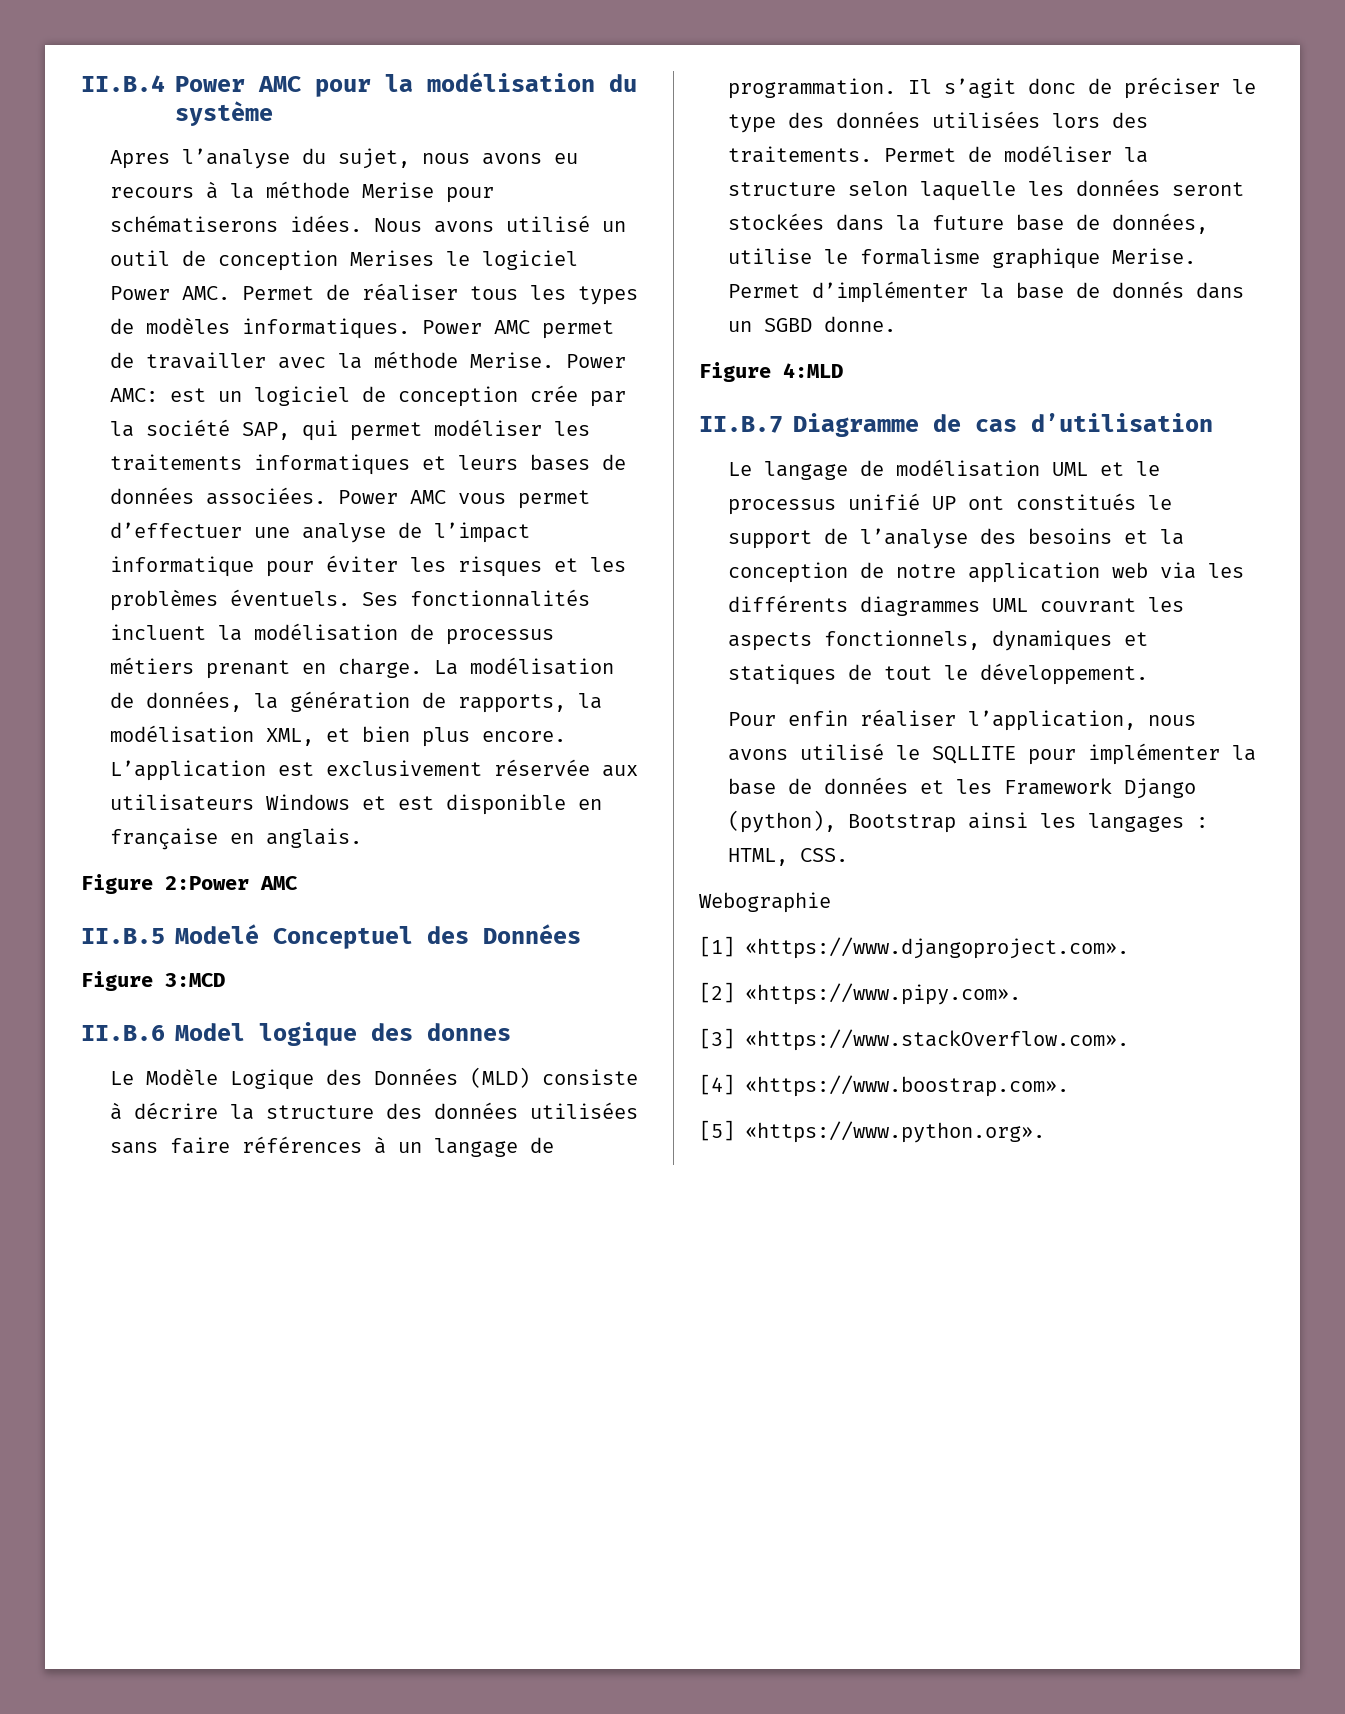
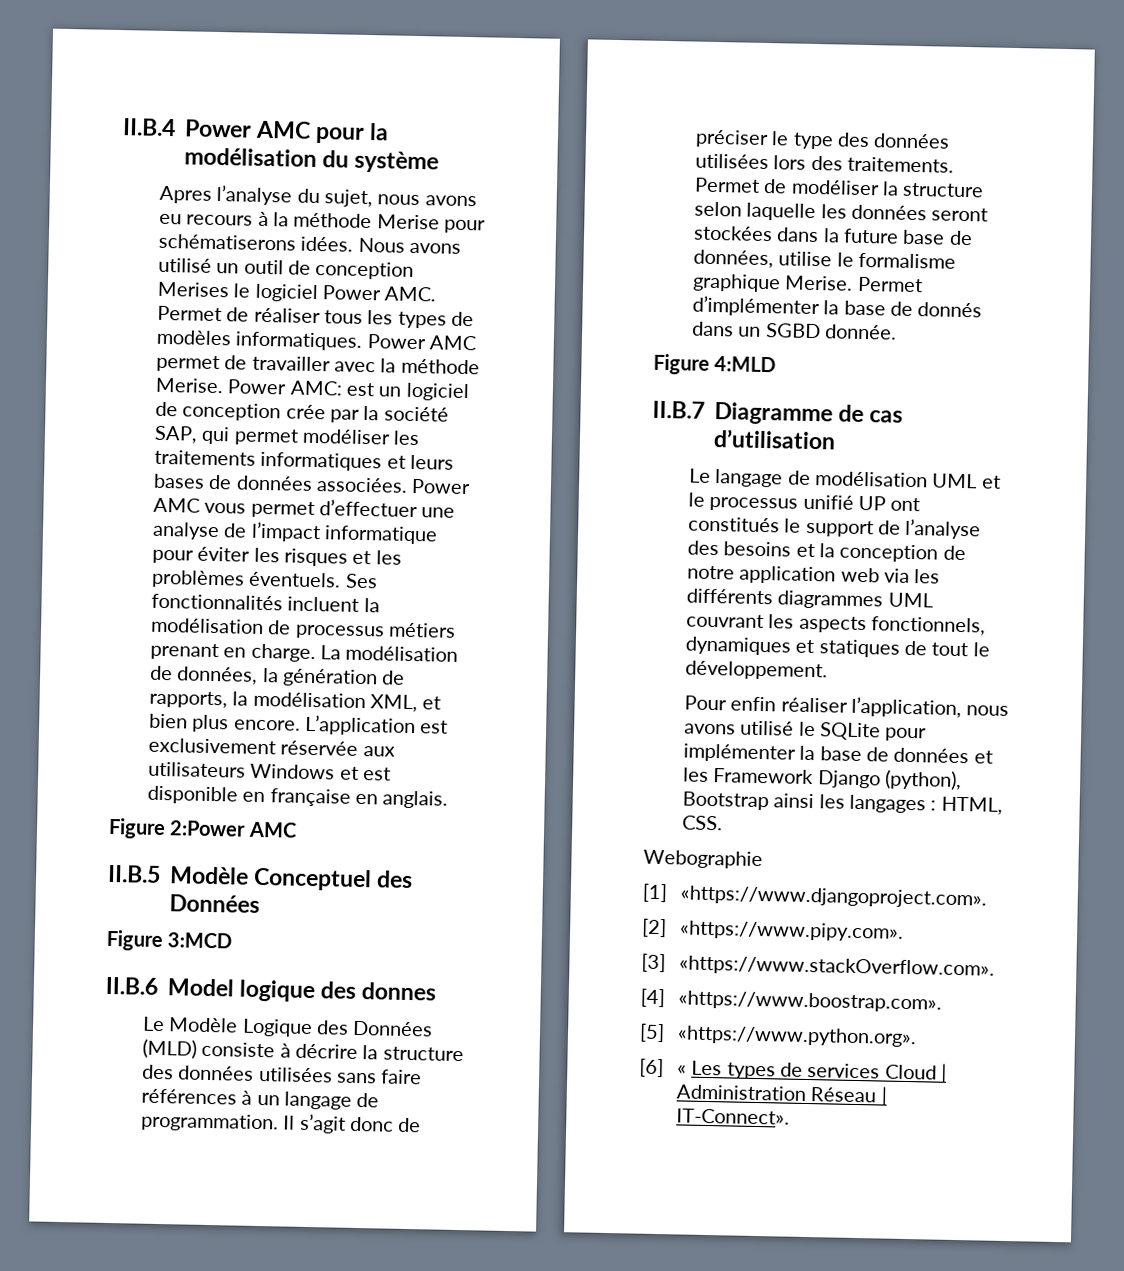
- II.B.5 Modelé Conceptuel des Données
+ II.B.5 Modèle Conceptuel des Données
- Permet d’implémenter la base de donnés dans un SGBD donne.
+ Permet d’implémenter la base de donnés dans un SGBD donnée.
- Pour enfin réaliser l’application, nous avons utilisé le SQLLITE pour implémenter la base de données et les Framework Django (python), Bootstrap ainsi les langages : HTML, CSS.
+ Pour enfin réaliser l’application, nous avons utilisé le SQLite pour implémenter la base de données et les Framework Django (python), Bootstrap ainsi les langages : HTML, CSS.
+ [6] « Les types de services Cloud | Administration Réseau | IT-Connect».

